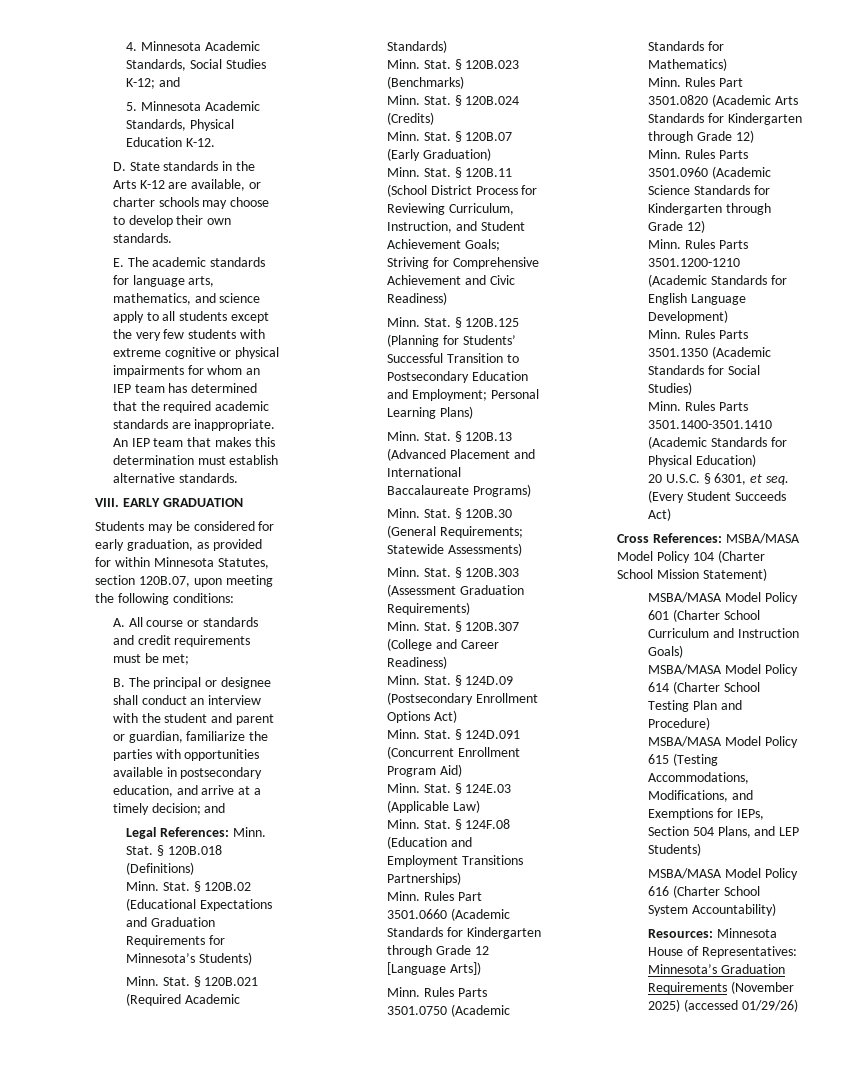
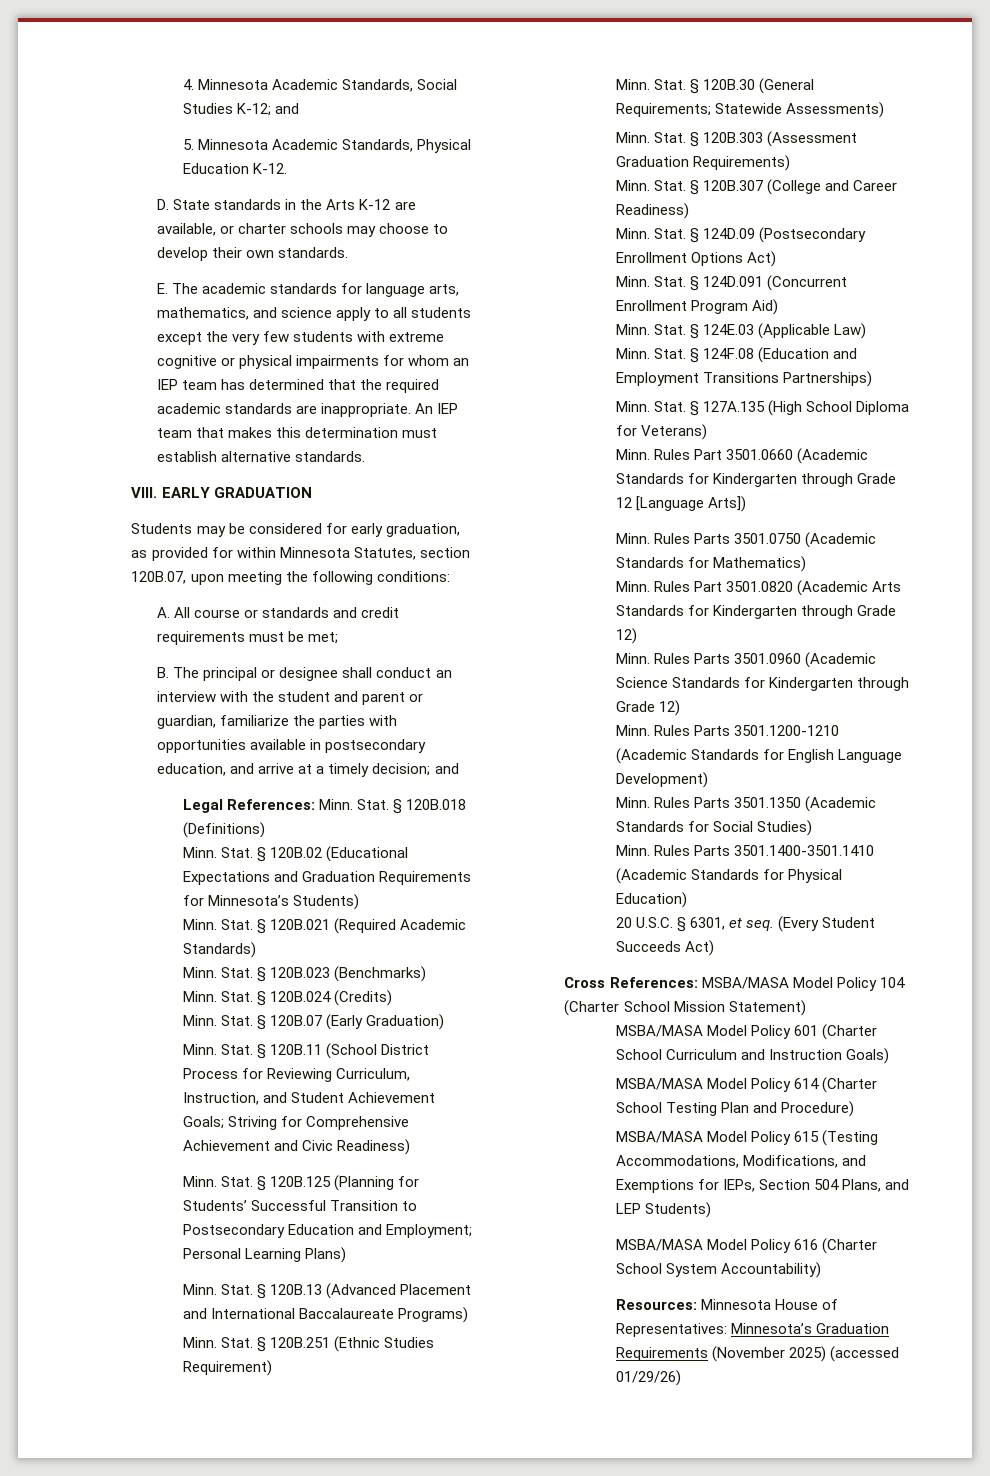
+ Minn. Stat. § 120B.251 (Ethnic Studies Requirement)
+ Minn. Stat. § 127A.135 (High School Diploma for Veterans)

